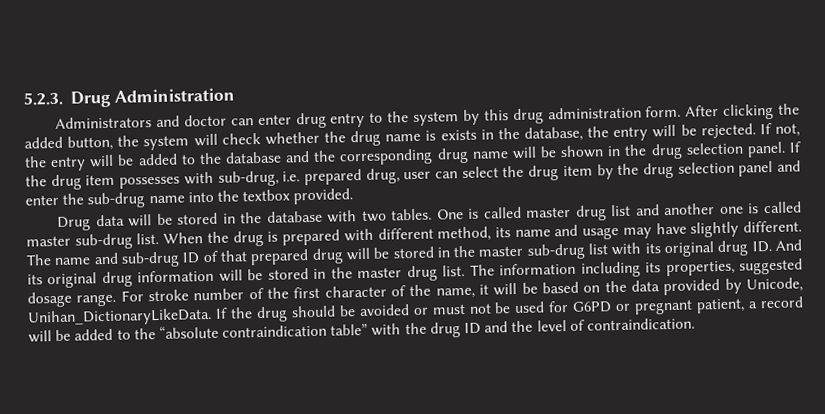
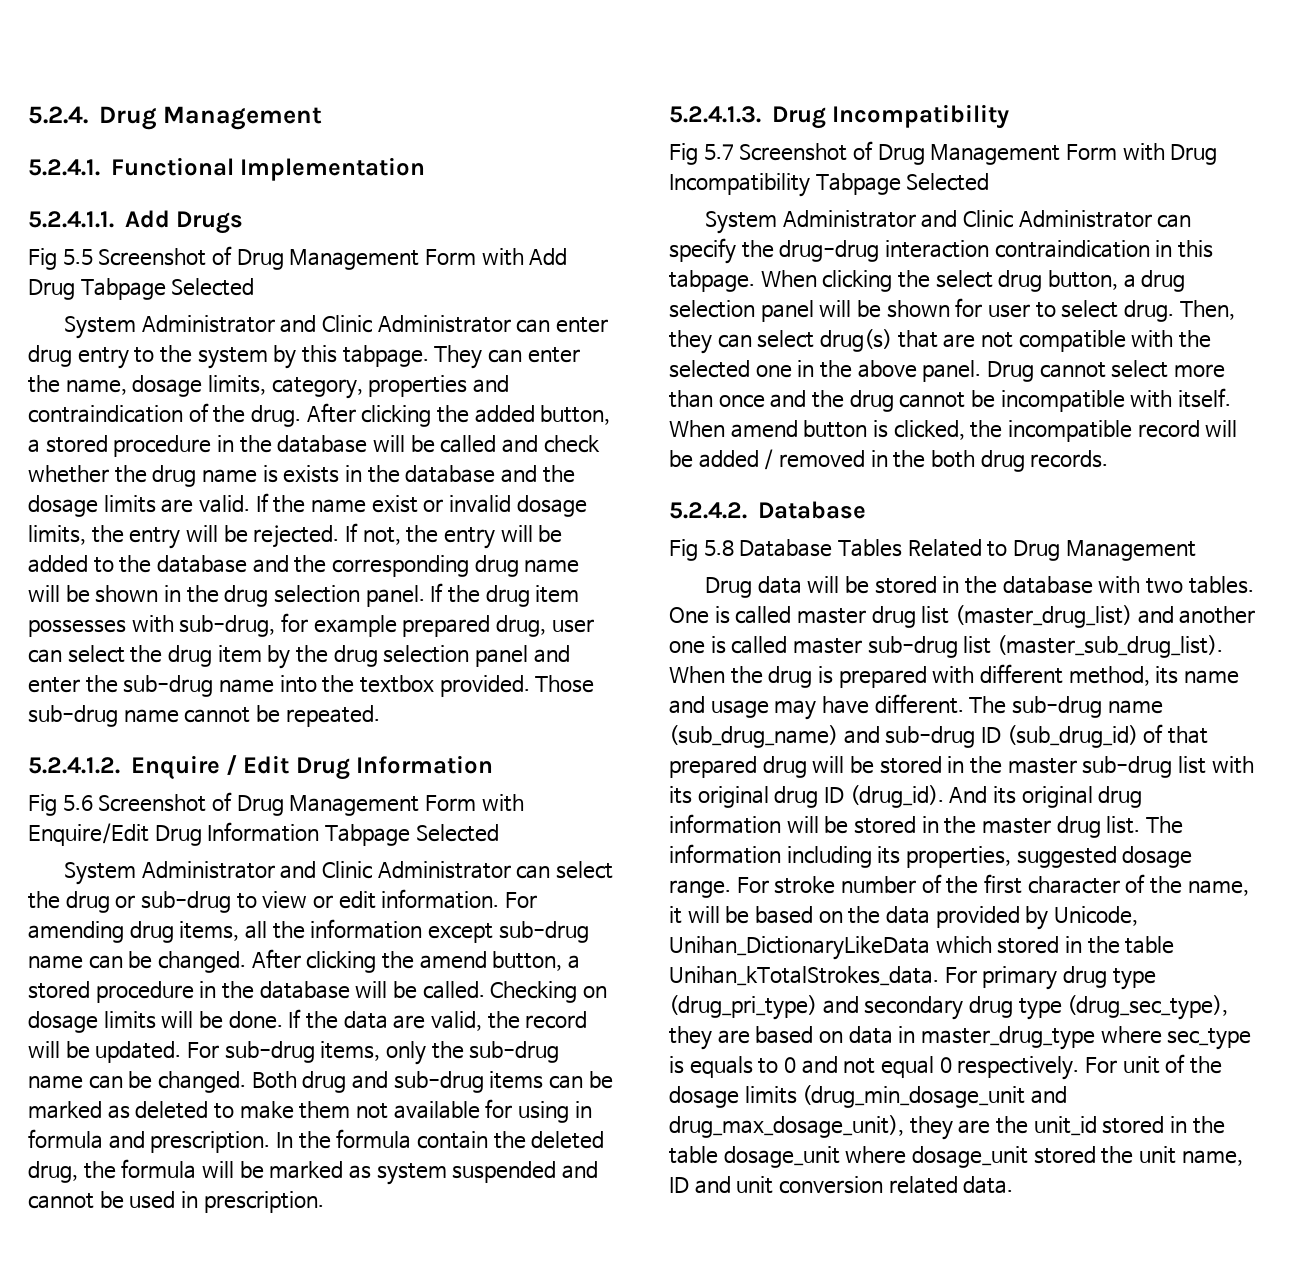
- 5.2.3. Drug Administration
- Administrators and doctor can enter drug entry to the system by this drug administration form.
+ 5.2.4. Drug Management
+ 5.2.4.1. Functional Implementation
+ 5.2.4.1.1. Add Drugs
+ Fig 5.5 Screenshot of Drug Management Form with Add Drug Tabpage Selected
+ System Administrator and Clinic Administrator can enter drug entry to the system by this tabpage. They can enter the name, dosage limits, category, properties and contraindication of the drug.
- After clicking the added button, the system will check whether the drug name is exists in the database, the entry will be rejected.
+ After clicking the added button, a stored procedure in the database will be called and check whether the drug name is exists in the database and the dosage limits are valid. If the name exist or invalid dosage limits, the entry will be rejected.
- If the drug item possesses with sub-drug, i.e. prepared drug, user can select the drug item by the drug selection panel and enter the sub-drug name into the textbox provided.
+ If the drug item possesses with sub-drug, for example prepared drug, user can select the drug item by the drug selection panel and enter the sub-drug name into the textbox provided. Those sub-drug name cannot be repeated.
+ 5.2.4.1.2. Enquire / Edit Drug Information
+ Fig 5.6 Screenshot of Drug Management Form with Enquire/Edit Drug Information Tabpage Selected
+ System Administrator and Clinic Administrator can select the drug or sub-drug to view or edit information. For amending drug items, all the information except sub-drug name can be changed. After clicking the amend button, a stored procedure in the database will be called. Checking on dosage limits will be done. If the data are valid, the record will be updated. For sub-drug items, only the sub-drug name can be changed. Both drug and sub-drug items can be marked as deleted to make them not available for using in formula and prescription. In the formula contain the deleted drug, the formula will be marked as system suspended and cannot be used in prescription.
+ 5.2.4.1.3. Drug Incompatibility
+ Fig 5.7 Screenshot of Drug Management Form with Drug Incompatibility Tabpage Selected
+ System Administrator and Clinic Administrator can specify the drug-drug interaction contraindication in this tabpage. When clicking the select drug button, a drug selection panel will be shown for user to select drug. Then, they can select drug(s) that are not compatible with the selected one in the above panel. Drug cannot select more than once and the drug cannot be incompatible with itself. When amend button is clicked, the incompatible record will be added / removed in the both drug records.
+ 5.2.4.2. Database
+ Fig 5.8 Database Tables Related to Drug Management
- One is called master drug list and another one is called master sub-drug list.
+ One is called master drug list (master_drug_list) and another one is called master sub-drug list (master_sub_drug_list).
- When the drug is prepared with different method, its name and usage may have slightly different.
+ When the drug is prepared with different method, its name and usage may have different.
- The name and sub-drug ID of that prepared drug will be stored in the master sub-drug list with its original drug ID. And its original drug information will be stored in the master drug list.
+ The sub-drug name (sub_drug_name) and sub-drug ID (sub_drug_id) of that prepared drug will be stored in the master sub-drug list with its original drug ID (drug_id). And its original drug information will be stored in the master drug list.
- For stroke number of the first character of the name, it will be based on the data provided by Unicode, Unihan_DictionaryLikeData. If the drug should be avoided or must not be used for G6PD or pregnant patient, a record will be added to the “absolute contraindication table” with the drug ID and the level of contraindication.
+ For stroke number of the first character of the name, it will be based on the data provided by Unicode, Unihan_DictionaryLikeData which stored in the table Unihan_kTotalStrokes_data. For primary drug type (drug_pri_type) and secondary drug type (drug_sec_type), they are based on data in master_drug_type where sec_type is equals to 0 and not equal 0 respectively. For unit of the dosage limits (drug_min_dosage_unit and drug_max_dosage_unit), they are the unit_id stored in the table dosage_unit where dosage_unit stored the unit name, ID and unit conversion related data.

